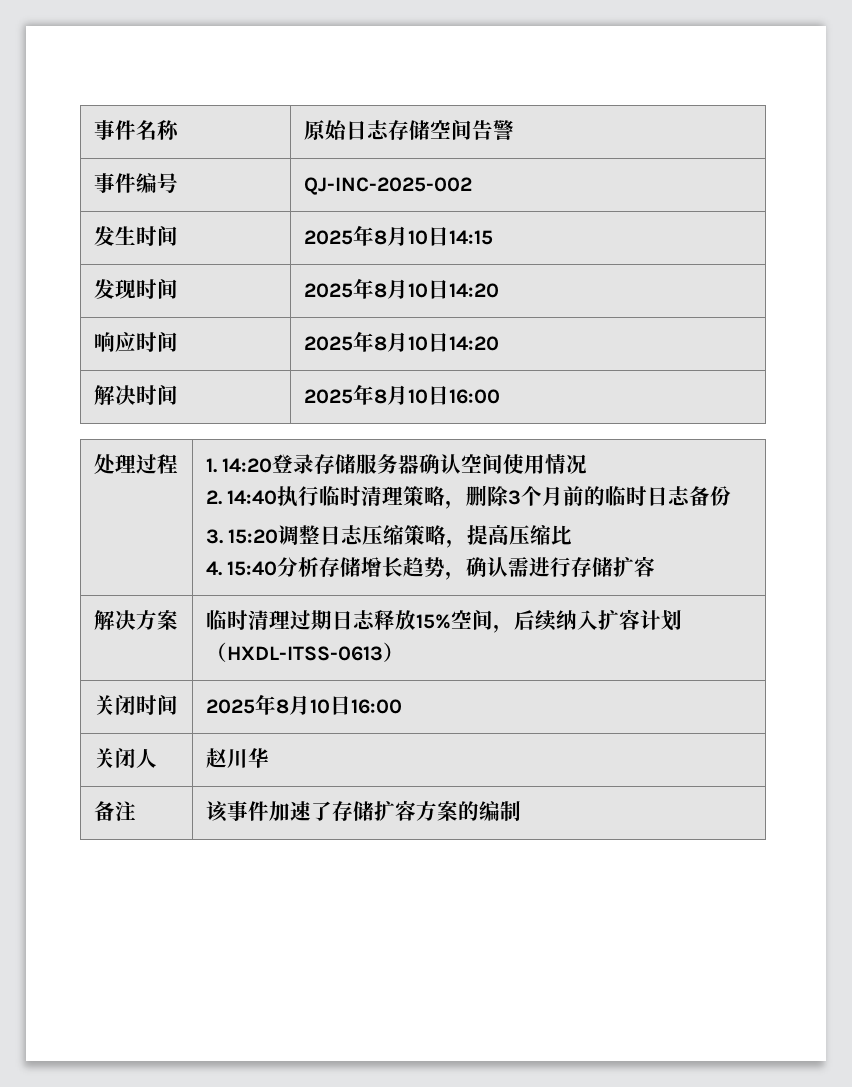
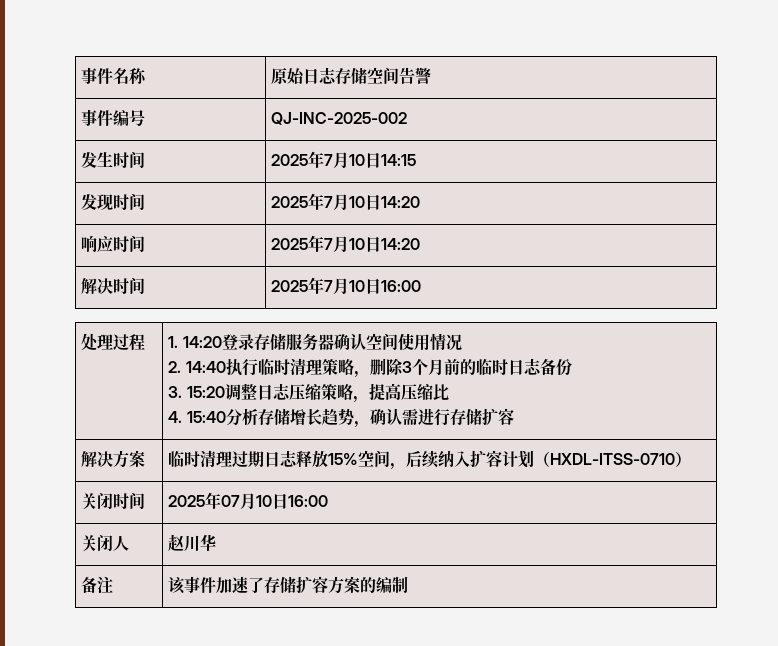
- 发生时间 | 2025年8月10日14:15
+ 发生时间 | 2025年7月10日14:15
- 发现时间 | 2025年8月10日14:20
+ 发现时间 | 2025年7月10日14:20
- 响应时间 | 2025年8月10日14:20
+ 响应时间 | 2025年7月10日14:20
- 解决时间 | 2025年8月10日16:00
+ 解决时间 | 2025年7月10日16:00
- 解决方案 | 临时清理过期日志释放15%空间，后续纳入扩容计划（HXDL-ITSS-0613）
+ 解决方案 | 临时清理过期日志释放15%空间，后续纳入扩容计划（HXDL-ITSS-0710）
- 关闭时间 | 2025年8月10日16:00
+ 关闭时间 | 2025年07月10日16:00

